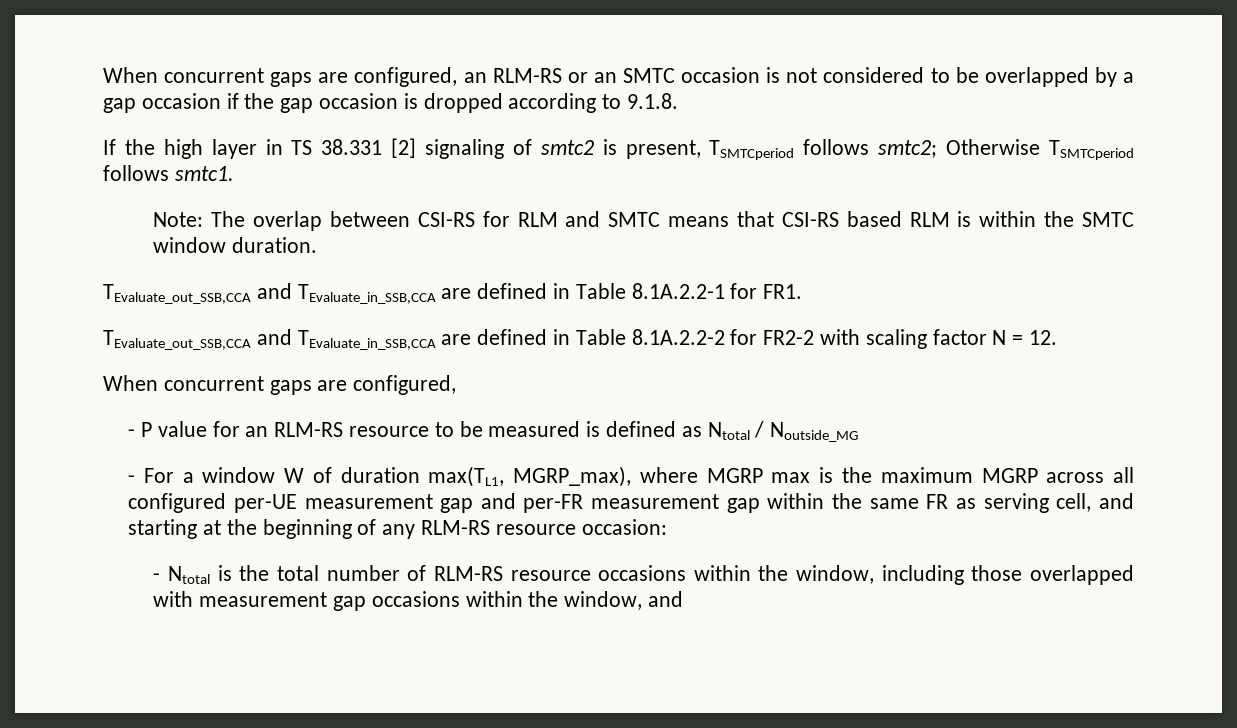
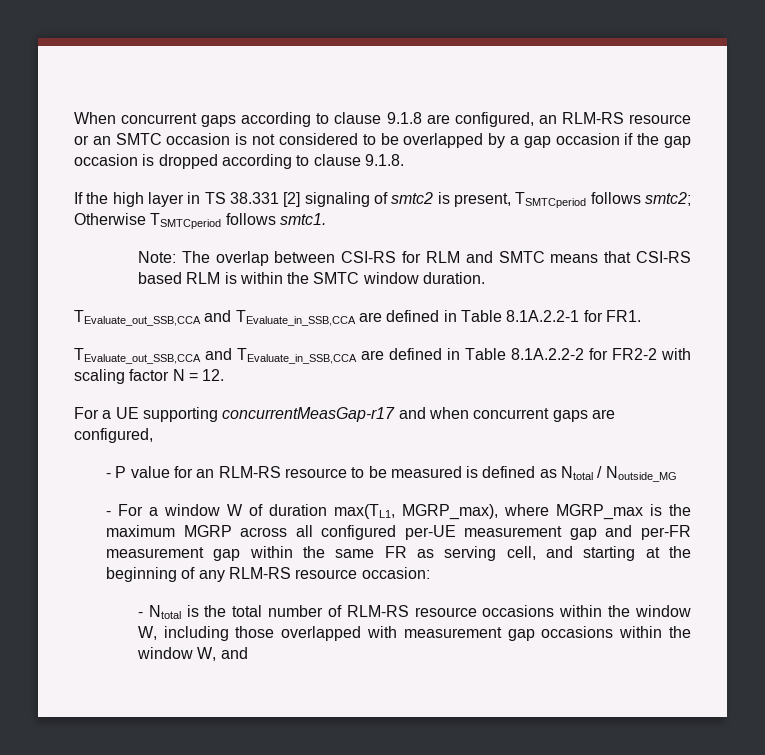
- When concurrent gaps are configured, an RLM-RS or an SMTC occasion is not considered to be overlapped by a gap occasion if the gap occasion is dropped according to 9.1.8.
+ When concurrent gaps according to clause 9.1.8 are configured, an RLM-RS resource or an SMTC occasion is not considered to be overlapped by a gap occasion if the gap occasion is dropped according to clause 9.1.8.
  TEvaluate_out_SSB,CCA and TEvaluate_in_SSB,CCA are defined in Table 8.1A.2.2-2 for FR2-2 with scaling factor N = 12.
- When concurrent gaps are configured,
+ For a UE supporting concurrentMeasGap-r17 and when concurrent gaps are configured,
- - For a window W of duration max(TL1, MGRP_max), where MGRP max is the maximum MGRP across all configured per-UE measurement gap and per-FR measurement gap within the same FR as serving cell, and starting at the beginning of any RLM-RS resource occasion:
+ - For a window W of duration max(TL1, MGRP_max), where MGRP_max is the maximum MGRP across all configured per-UE measurement gap and per-FR measurement gap within the same FR as serving cell, and starting at the beginning of any RLM-RS resource occasion:
- - Ntotal is the total number of RLM-RS resource occasions within the window, including those overlapped with measurement gap occasions within the window, and
+ - Ntotal is the total number of RLM-RS resource occasions within the window W, including those overlapped with measurement gap occasions within the window W, and

